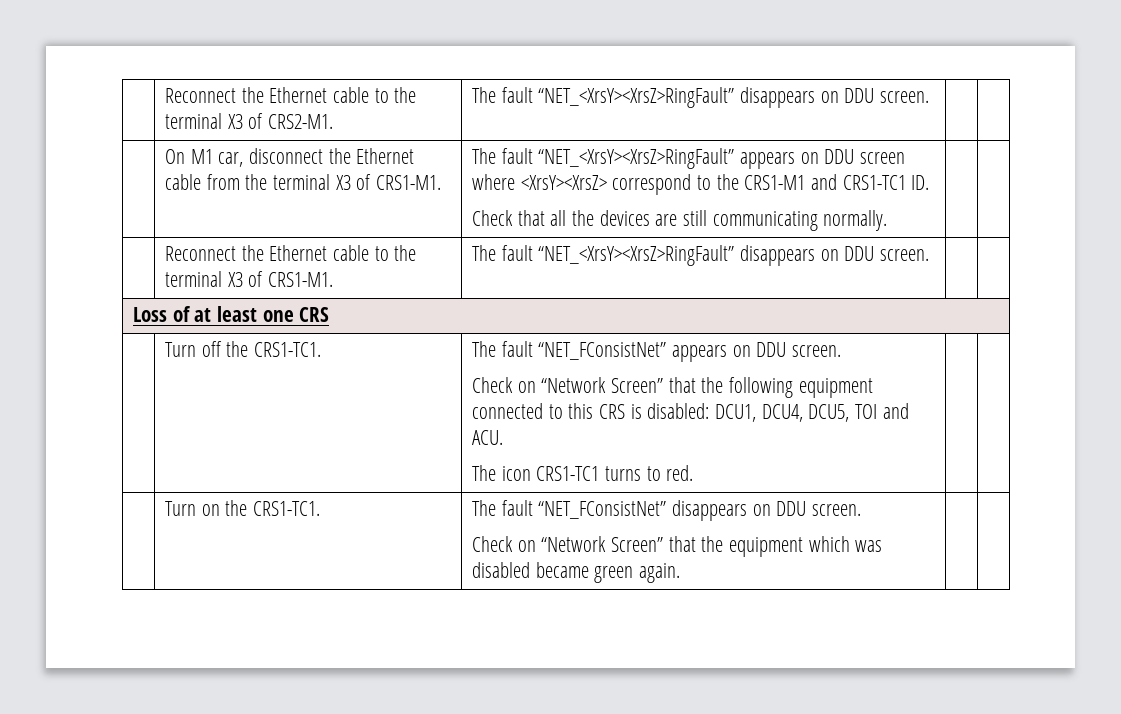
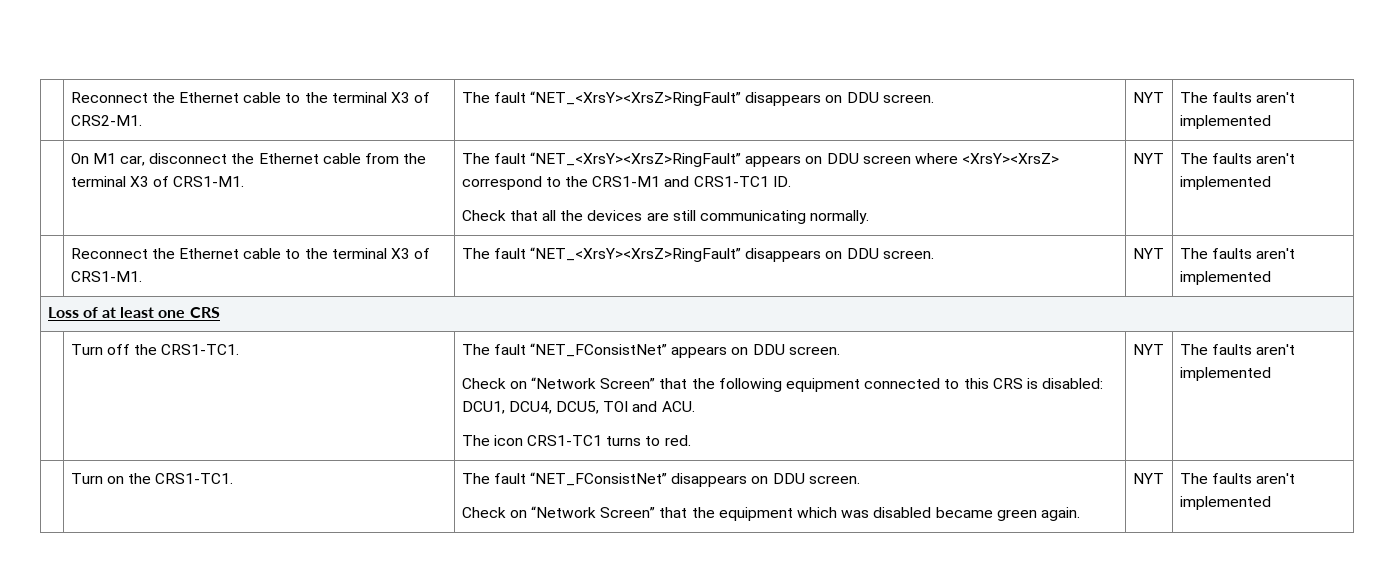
- | Reconnect the Ethernet cable to the terminal X3 of CRS2-M1. | The fault “NET_<XrsY><XrsZ>RingFault” disappears on DDU screen. | |
+ | Reconnect the Ethernet cable to the terminal X3 of CRS2-M1. | The fault “NET_<XrsY><XrsZ>RingFault” disappears on DDU screen. | NYT | The faults aren't implemented
- Check that all the devices are still communicating normally.
+ Check that all the devices are still communicating normally. | NYT | The faults aren't implemented
- | Reconnect the Ethernet cable to the terminal X3 of CRS1-M1. | The fault “NET_<XrsY><XrsZ>RingFault” disappears on DDU screen. | |
+ | Reconnect the Ethernet cable to the terminal X3 of CRS1-M1. | The fault “NET_<XrsY><XrsZ>RingFault” disappears on DDU screen. | NYT | The faults aren't implemented
- The icon CRS1-TC1 turns to red.
+ The icon CRS1-TC1 turns to red. | NYT | The faults aren't implemented
  | Turn on the CRS1-TC1. | The fault “NET_FConsistNet” disappears on DDU screen.
- Check on “Network Screen” that the equipment which was disabled became green again. | |
+ Check on “Network Screen” that the equipment which was disabled became green again. | NYT | The faults aren't implemented

